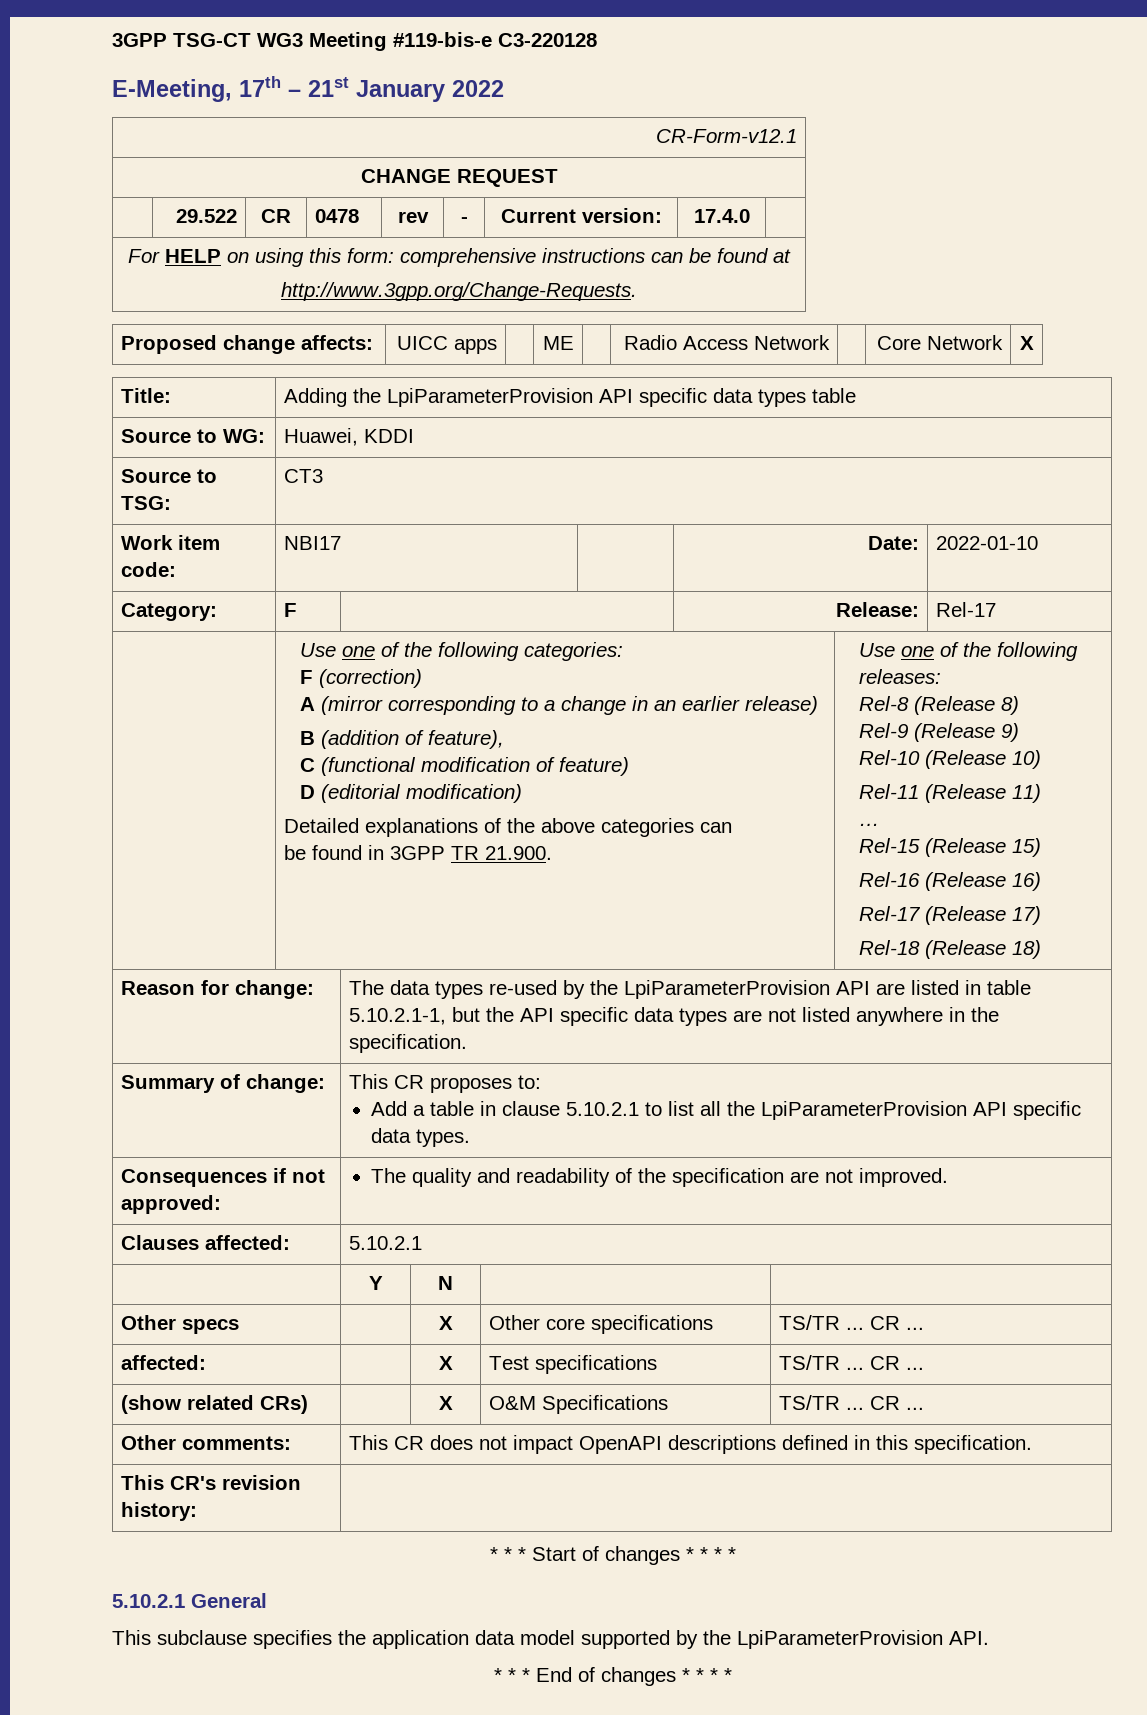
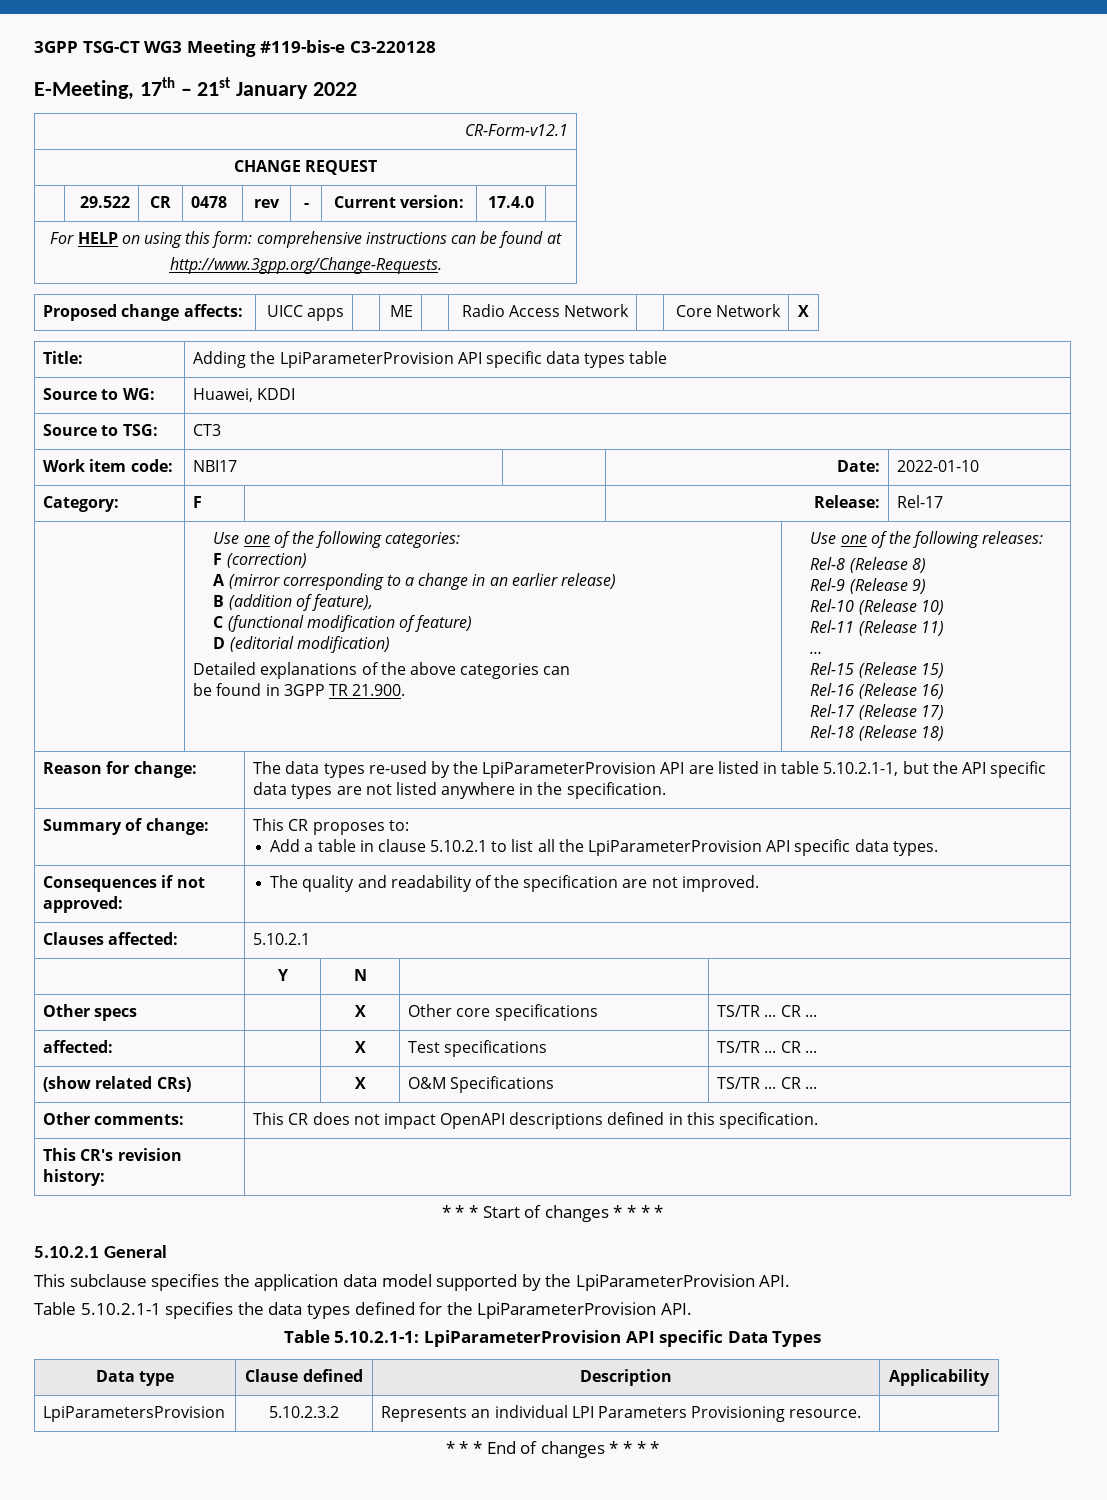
+ Table 5.10.2.1-1 specifies the data types defined for the LpiParameterProvision API.
+ Table 5.10.2.1-1: LpiParameterProvision API specific Data Types
+ Data type | Clause defined | Description | Applicability
+ LpiParametersProvision | 5.10.2.3.2 | Represents an individual LPI Parameters Provisioning resource. |

